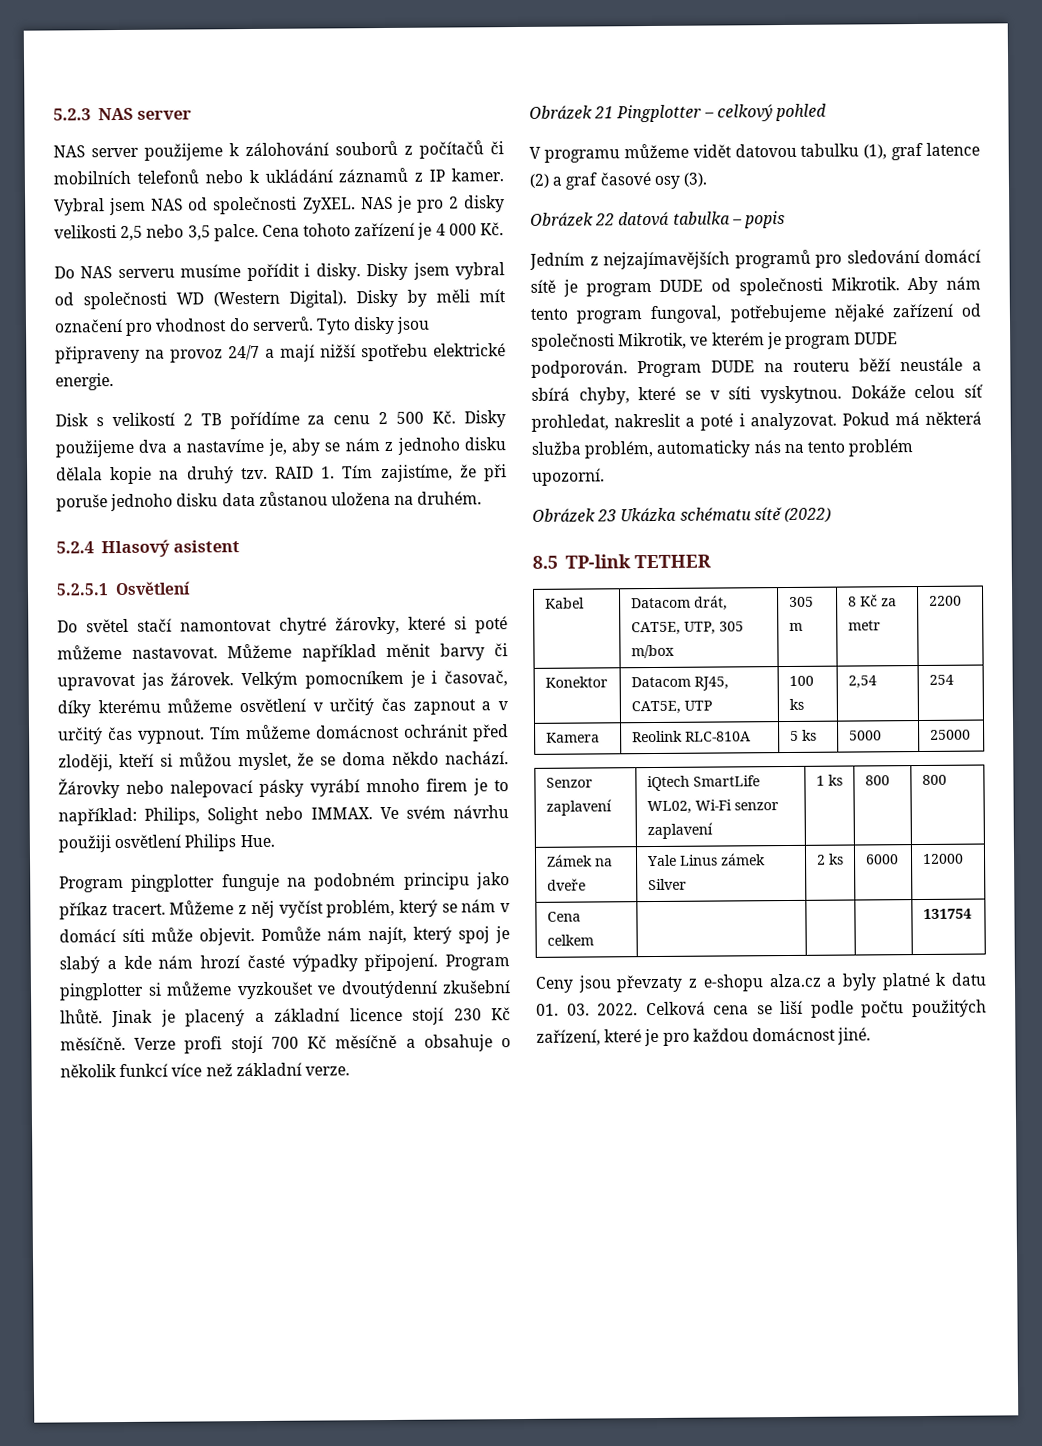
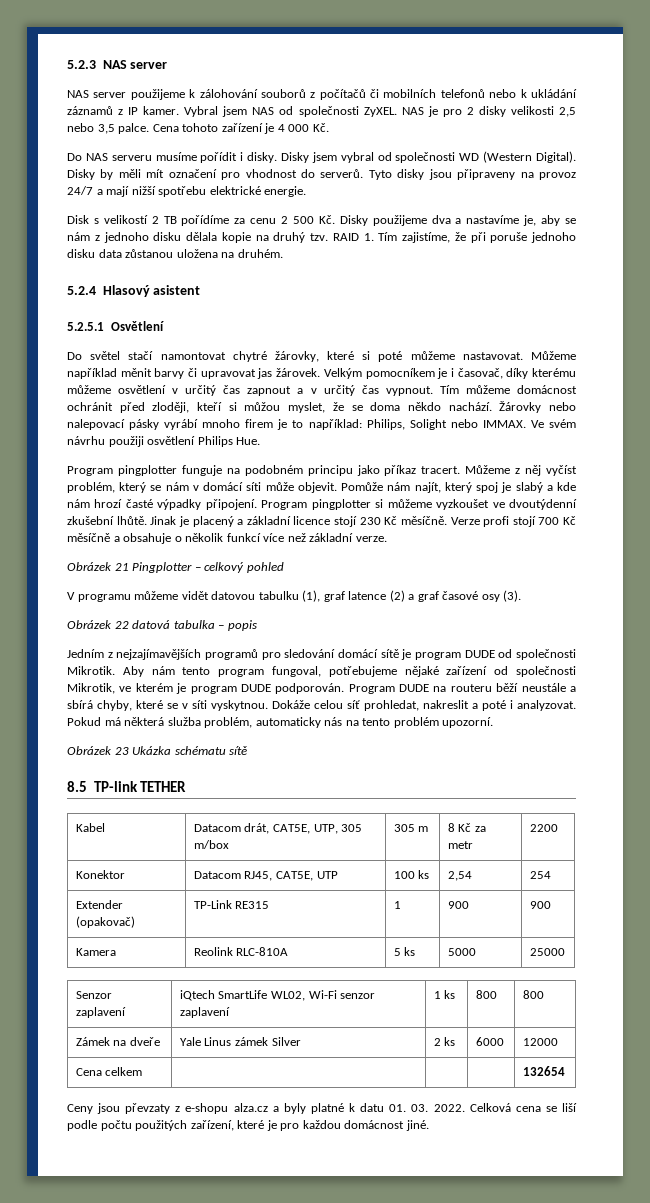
- Obrázek 23 Ukázka schématu sítě (2022)
+ Obrázek 23 Ukázka schématu sítě
+ Extender (opakovač) | TP-Link RE315 | 1 | 900 | 900
- Cena celkem | | | | 131754
+ Cena celkem | | | | 132654

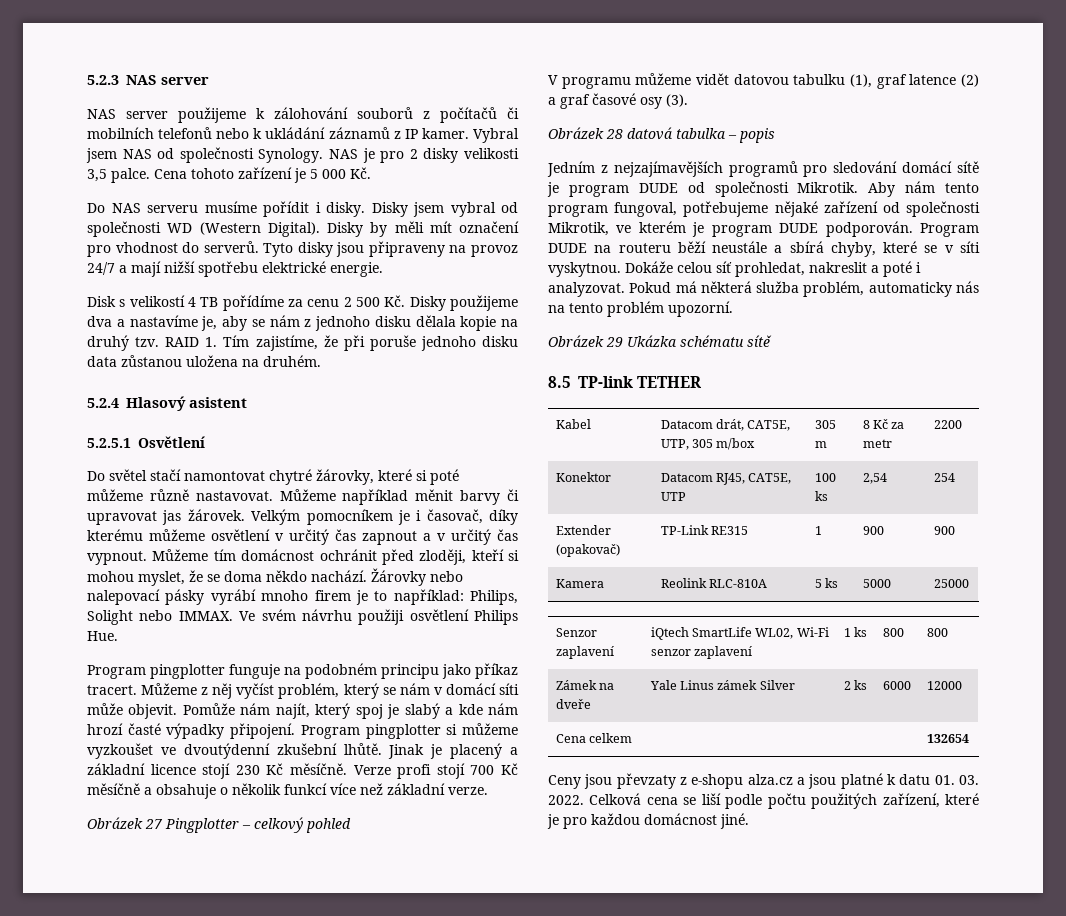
- Vybral jsem NAS od společnosti ZyXEL.
+ Vybral jsem NAS od společnosti Synology.
- NAS je pro 2 disky velikosti 2,5 nebo 3,5 palce.
+ NAS je pro 2 disky velikosti 3,5 palce.
- Cena tohoto zařízení je 4 000 Kč.
+ Cena tohoto zařízení je 5 000 Kč.
- Disk s velikostí 2 TB pořídíme za cenu 2 500 Kč. Disky použijeme dva a nastavíme je, aby se nám z jednoho disku dělala kopie na druhý tzv.
+ Disk s velikostí 4 TB pořídíme za cenu 2 500 Kč. Disky použijeme dva a nastavíme je, aby se nám z jednoho disku dělala kopie na druhý tzv.
- Do světel stačí namontovat chytré žárovky, které si poté můžeme nastavovat.
+ Do světel stačí namontovat chytré žárovky, které si poté můžeme různě nastavovat.
- Tím můžeme domácnost ochránit před zloději, kteří si můžou myslet, že se doma někdo nachází.
+ Můžeme tím domácnost ochránit před zloději, kteří si mohou myslet, že se doma někdo nachází.
- Obrázek 21 Pingplotter – celkový pohled
+ Obrázek 27 Pingplotter – celkový pohled
- Obrázek 22 datová tabulka – popis
+ Obrázek 28 datová tabulka – popis
- Obrázek 23 Ukázka schématu sítě
+ Obrázek 29 Ukázka schématu sítě
- Ceny jsou převzaty z e-shopu alza.cz a byly platné k datu 01. 03. 2022.
+ Ceny jsou převzaty z e-shopu alza.cz a jsou platné k datu 01. 03. 2022.

